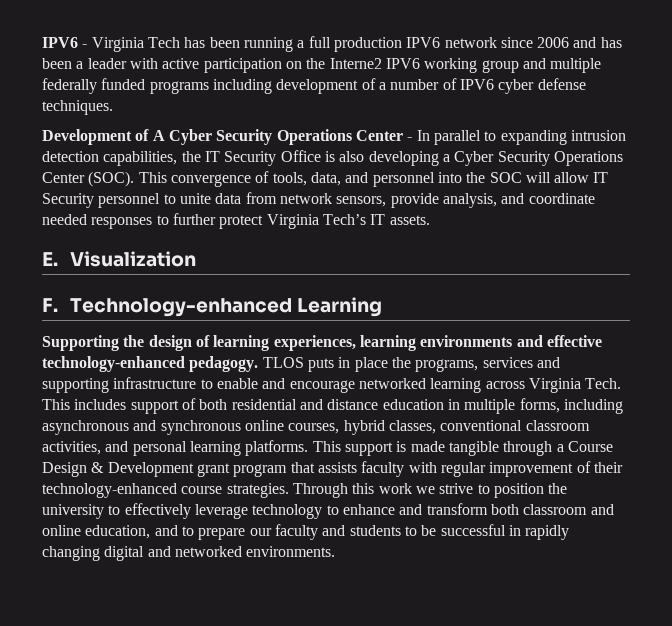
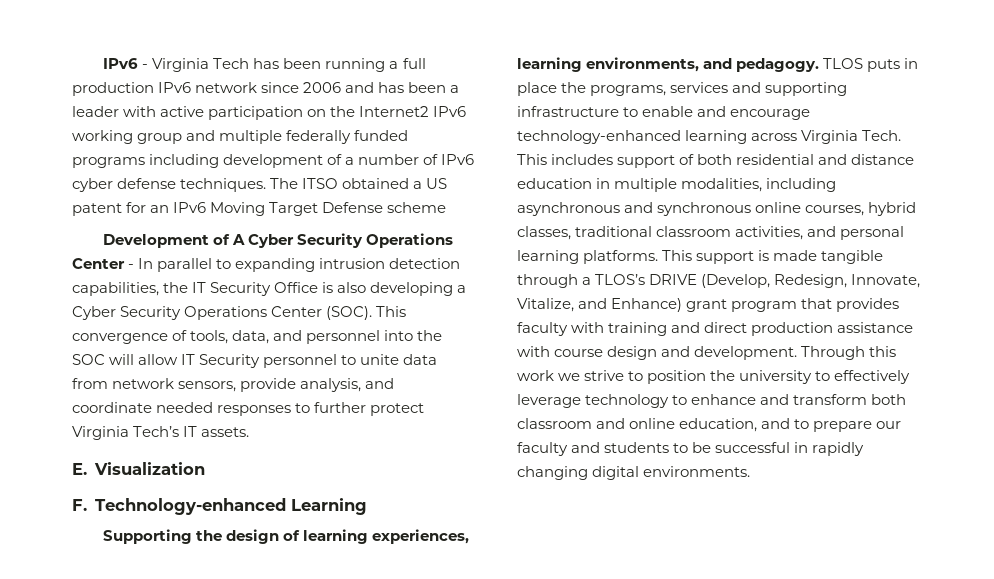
- IPV6 - Virginia Tech has been running a full production IPV6 network since 2006 and has been a leader with active participation on the Interne2 IPV6 working group and multiple federally funded programs including development of a number of IPV6 cyber defense techniques.
+ IPv6 - Virginia Tech has been running a full production IPv6 network since 2006 and has been a leader with active participation on the Internet2 IPv6 working group and multiple federally funded programs including development of a number of IPv6 cyber defense techniques. The ITSO obtained a US patent for an IPv6 Moving Target Defense scheme
- Supporting the design of learning experiences, learning environments and effective technology-enhanced pedagogy.
+ Supporting the design of learning experiences, learning environments, and pedagogy.
- TLOS puts in place the programs, services and supporting infrastructure to enable and encourage networked learning across Virginia Tech.
+ TLOS puts in place the programs, services and supporting infrastructure to enable and encourage technology-enhanced learning across Virginia Tech.
- This includes support of both residential and distance education in multiple forms, including asynchronous and synchronous online courses, hybrid classes, conventional classroom activities, and personal learning platforms.
+ This includes support of both residential and distance education in multiple modalities, including asynchronous and synchronous online courses, hybrid classes, traditional classroom activities, and personal learning platforms.
- This support is made tangible through a Course Design & Development grant program that assists faculty with regular improvement of their technology-enhanced course strategies.
+ This support is made tangible through a TLOS’s DRIVE (Develop, Redesign, Innovate, Vitalize, and Enhance) grant program that provides faculty with training and direct production assistance with course design and development.
- Through this work we strive to position the university to effectively leverage technology to enhance and transform both classroom and online education, and to prepare our faculty and students to be successful in rapidly changing digital and networked environments.
+ Through this work we strive to position the university to effectively leverage technology to enhance and transform both classroom and online education, and to prepare our faculty and students to be successful in rapidly changing digital environments.

